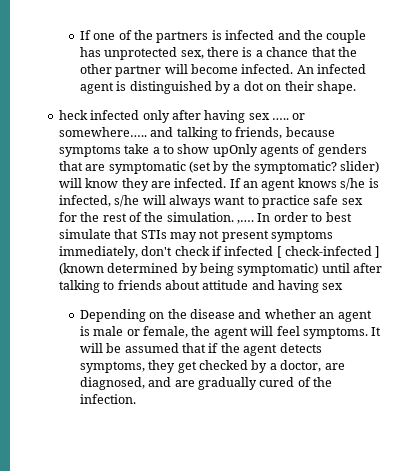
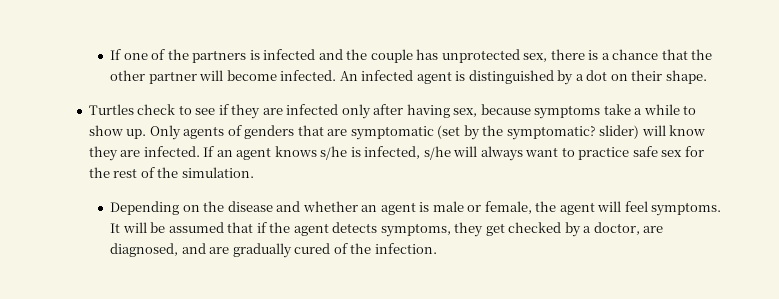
- heck infected only after having sex ….. or somewhere….. and talking to friends, because symptoms take a to show upOnly agents of genders that are symptomatic (set by the symptomatic? slider) will know they are infected.
+ Turtles check to see if they are infected only after having sex, because symptoms take a while to show up. Only agents of genders that are symptomatic (set by the symptomatic? slider) will know they are infected.
- If an agent knows s/he is infected, s/he will always want to practice safe sex for the rest of the simulation. ,…. In order to best simulate that STIs may not present symptoms immediately, don't check if infected [ check-infected ] (known determined by being symptomatic) until after talking to friends about attitude and having sex
+ If an agent knows s/he is infected, s/he will always want to practice safe sex for the rest of the simulation.

